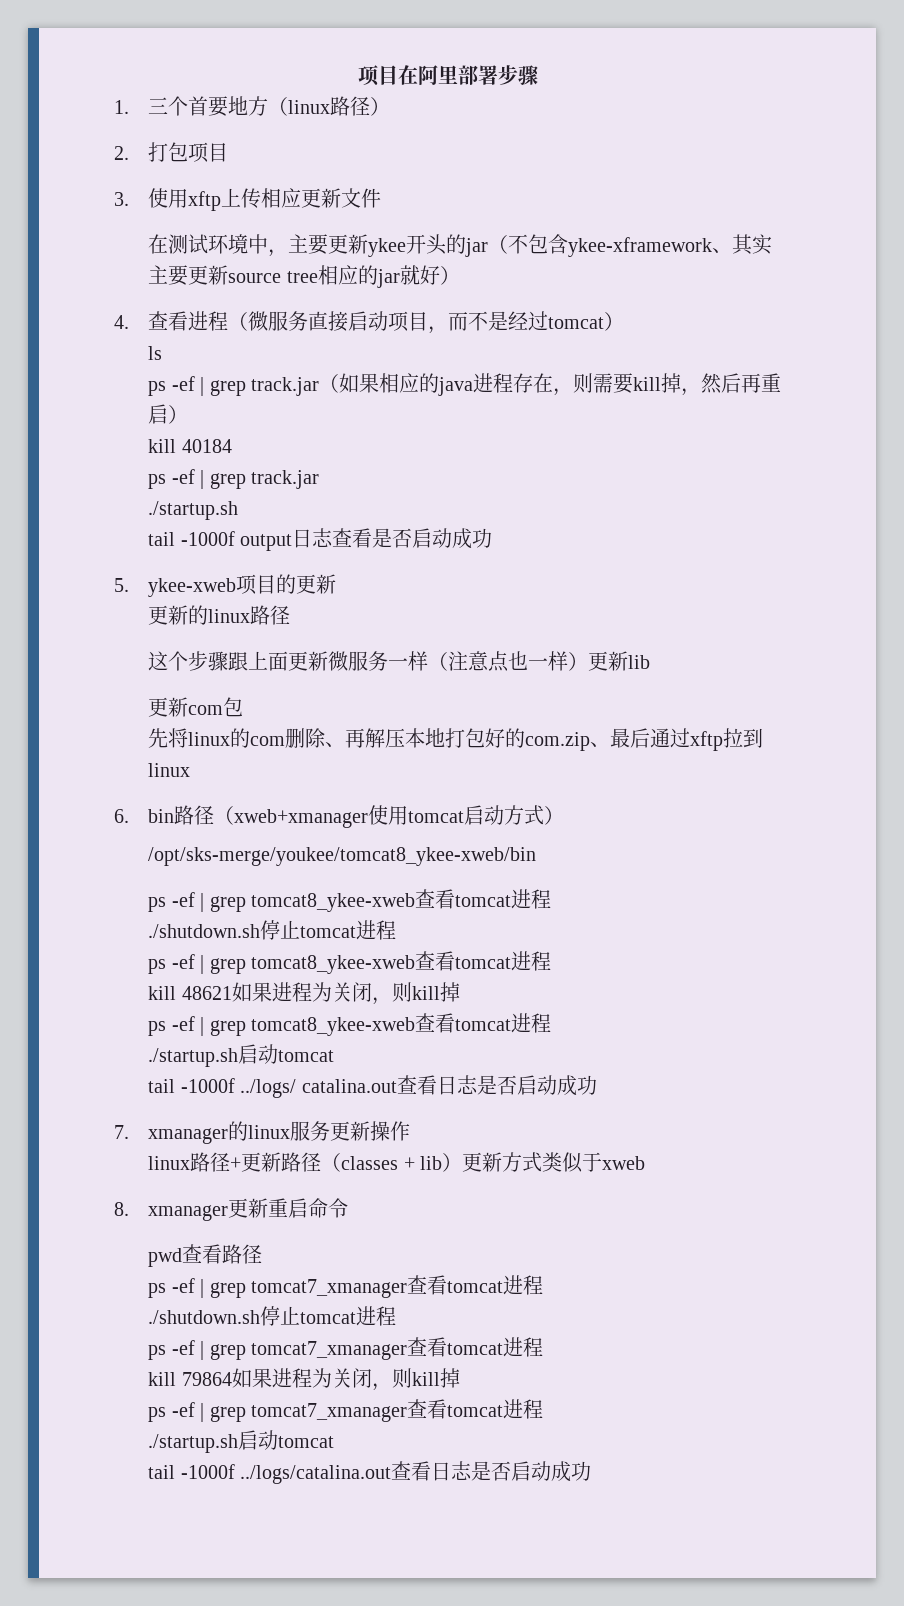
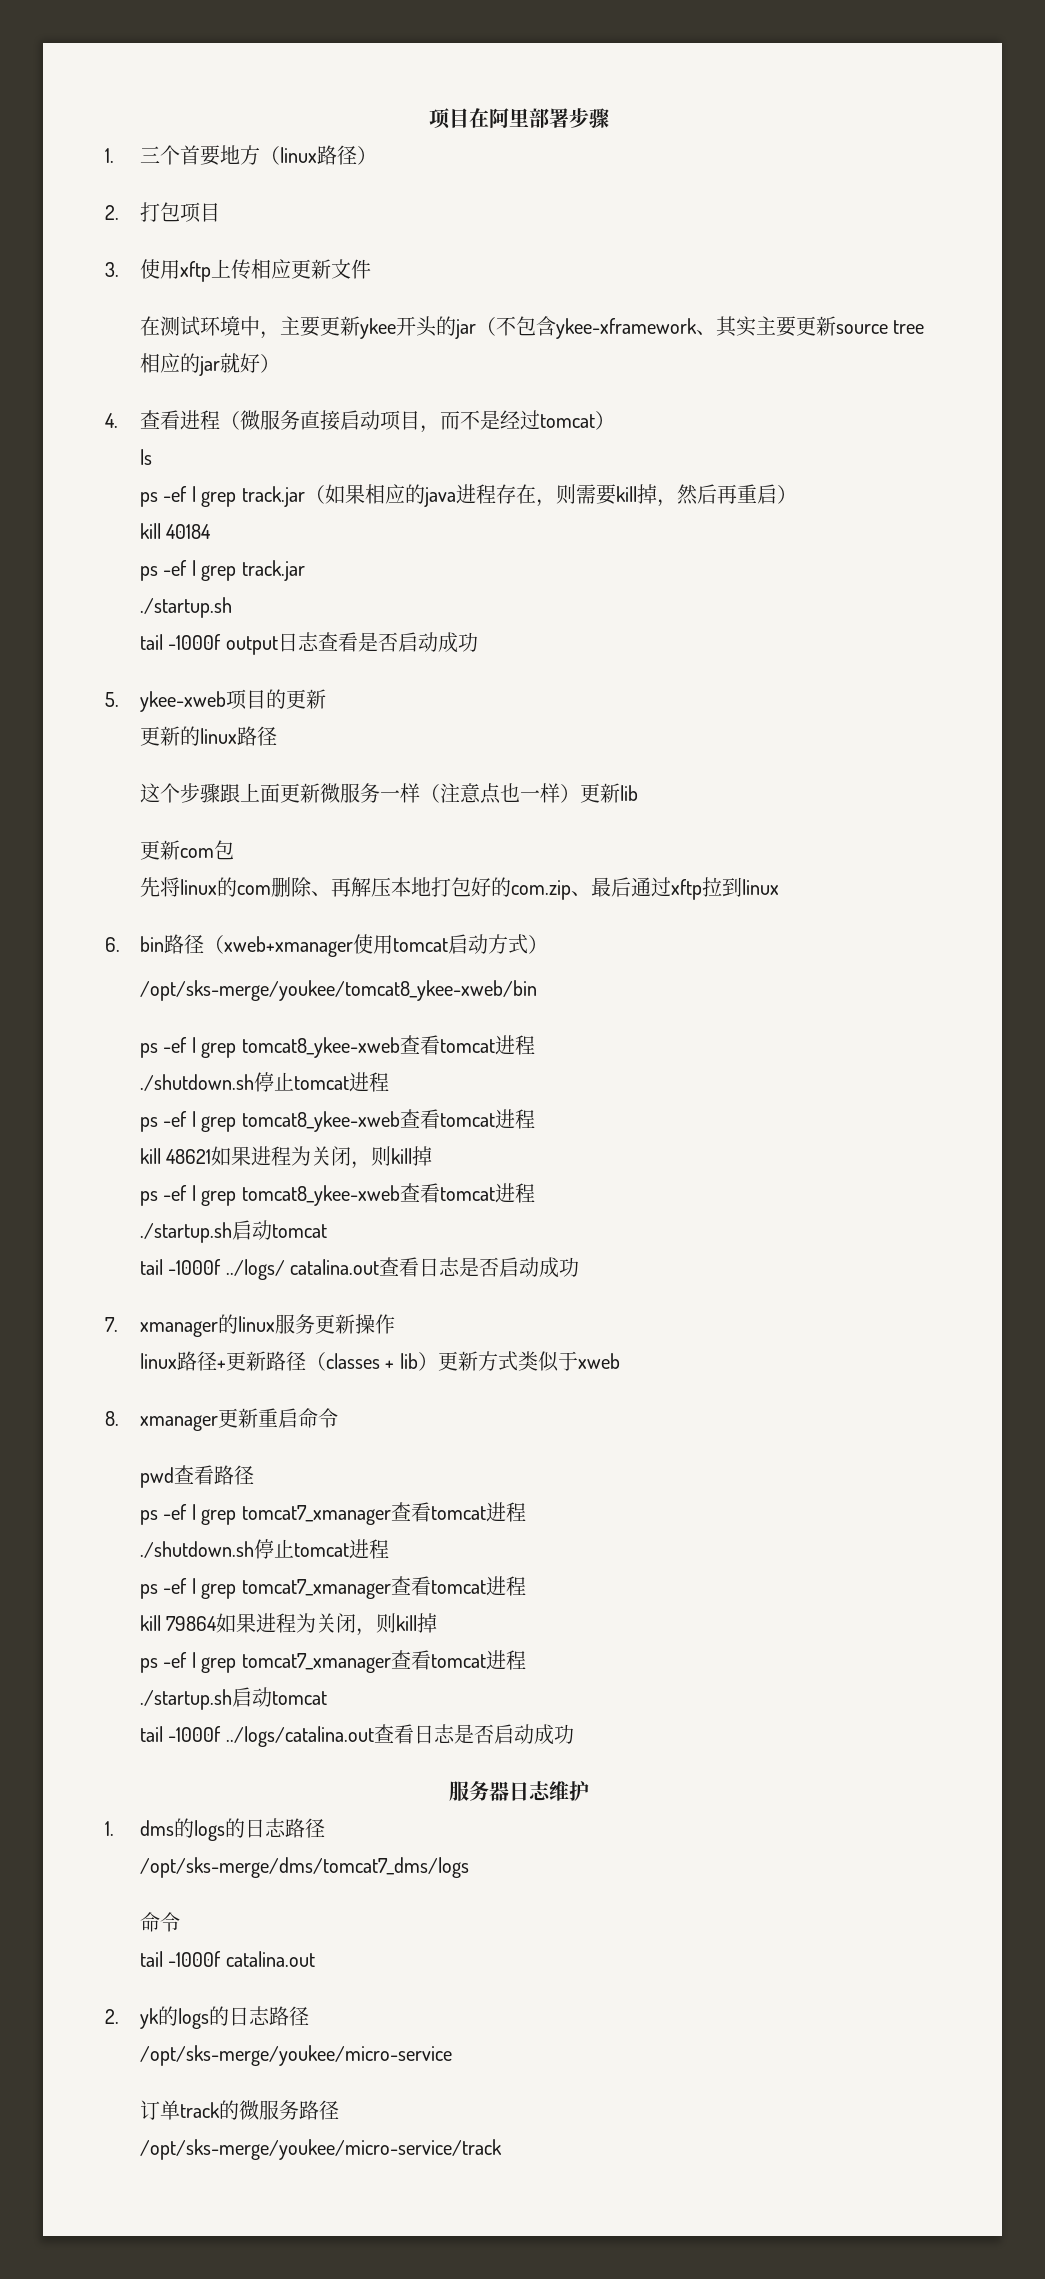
+ 服务器日志维护
+ 1. dms的logs的日志路径
+ /opt/sks-merge/dms/tomcat7_dms/logs
+ 命令
+ tail -1000f catalina.out
+ 2. yk的logs的日志路径
+ /opt/sks-merge/youkee/micro-service
+ 订单track的微服务路径
+ /opt/sks-merge/youkee/micro-service/track

